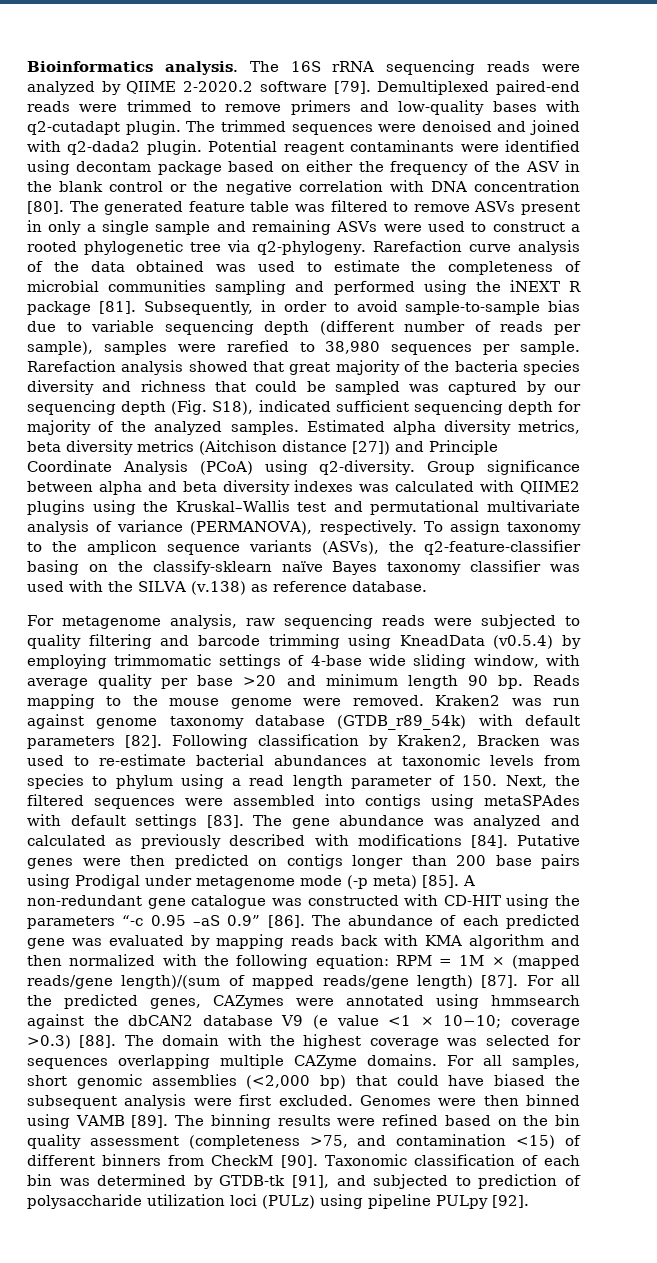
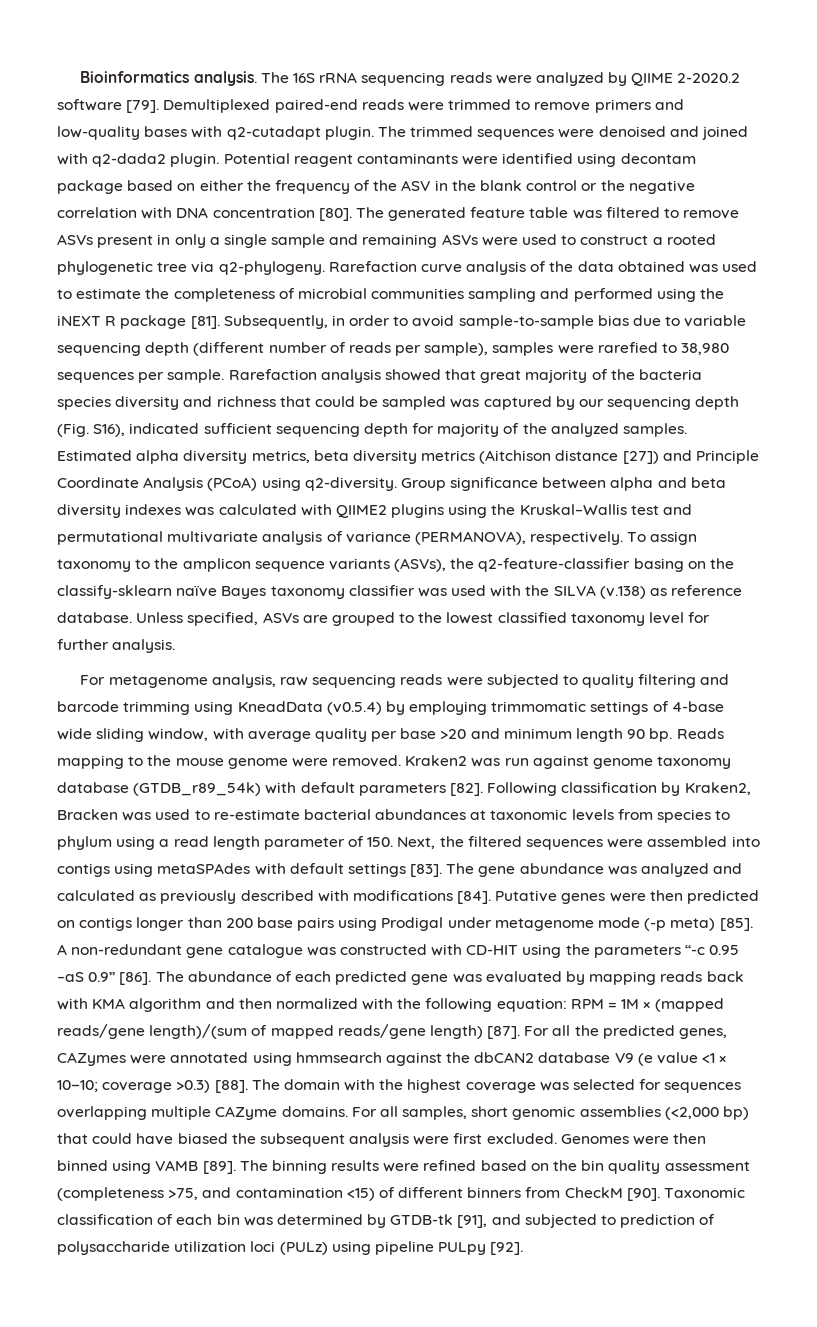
- Rarefaction analysis showed that great majority of the bacteria species diversity and richness that could be sampled was captured by our sequencing depth (Fig. S18), indicated sufficient sequencing depth for majority of the analyzed samples.
+ Rarefaction analysis showed that great majority of the bacteria species diversity and richness that could be sampled was captured by our sequencing depth (Fig. S16), indicated sufficient sequencing depth for majority of the analyzed samples.
+ Unless specified, ASVs are grouped to the lowest classified taxonomy level for further analysis.

